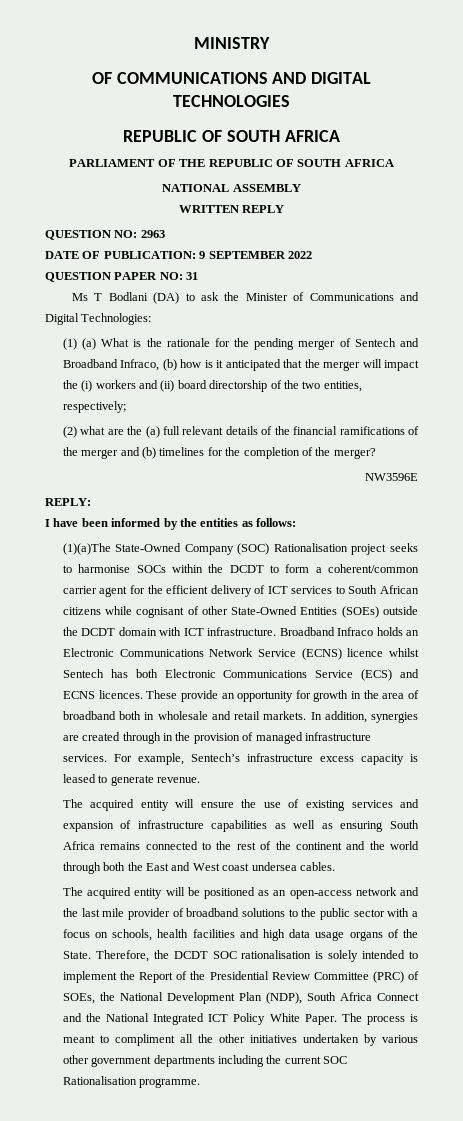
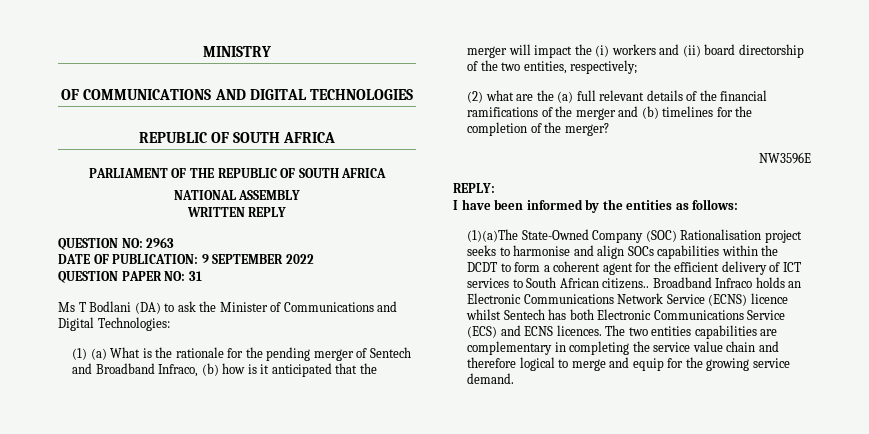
- (1)(a)The State-Owned Company (SOC) Rationalisation project seeks to harmonise SOCs within the DCDT to form a coherent/common carrier agent for the efficient delivery of ICT services to South African citizens while cognisant of other State-Owned Entities (SOEs) outside the DCDT domain with ICT infrastructure.
+ (1)(a)The State-Owned Company (SOC) Rationalisation project seeks to harmonise and align SOCs capabilities within the DCDT to form a coherent agent for the efficient delivery of ICT services to South African citizens..
- These provide an opportunity for growth in the area of broadband both in wholesale and retail markets. In addition, synergies are created through in the provision of managed infrastructure services. For example, Sentech’s infrastructure excess capacity is leased to generate revenue.
- The acquired entity will ensure the use of existing services and expansion of infrastructure capabilities as well as ensuring South Africa remains connected to the rest of the continent and the world through both the East and West coast undersea cables.
- The acquired entity will be positioned as an open-access network and the last mile provider of broadband solutions to the public sector with a focus on schools, health facilities and high data usage organs of the State. Therefore, the DCDT SOC rationalisation is solely intended to implement the Report of the Presidential Review Committee (PRC) of SOEs, the National Development Plan (NDP), South Africa Connect and the National Integrated ICT Policy White Paper. The process is meant to compliment all the other initiatives undertaken by various other government departments including the current SOC Rationalisation programme.
+ The two entities capabilities are complementary in completing the service value chain and therefore logical to merge and equip for the growing service demand.

